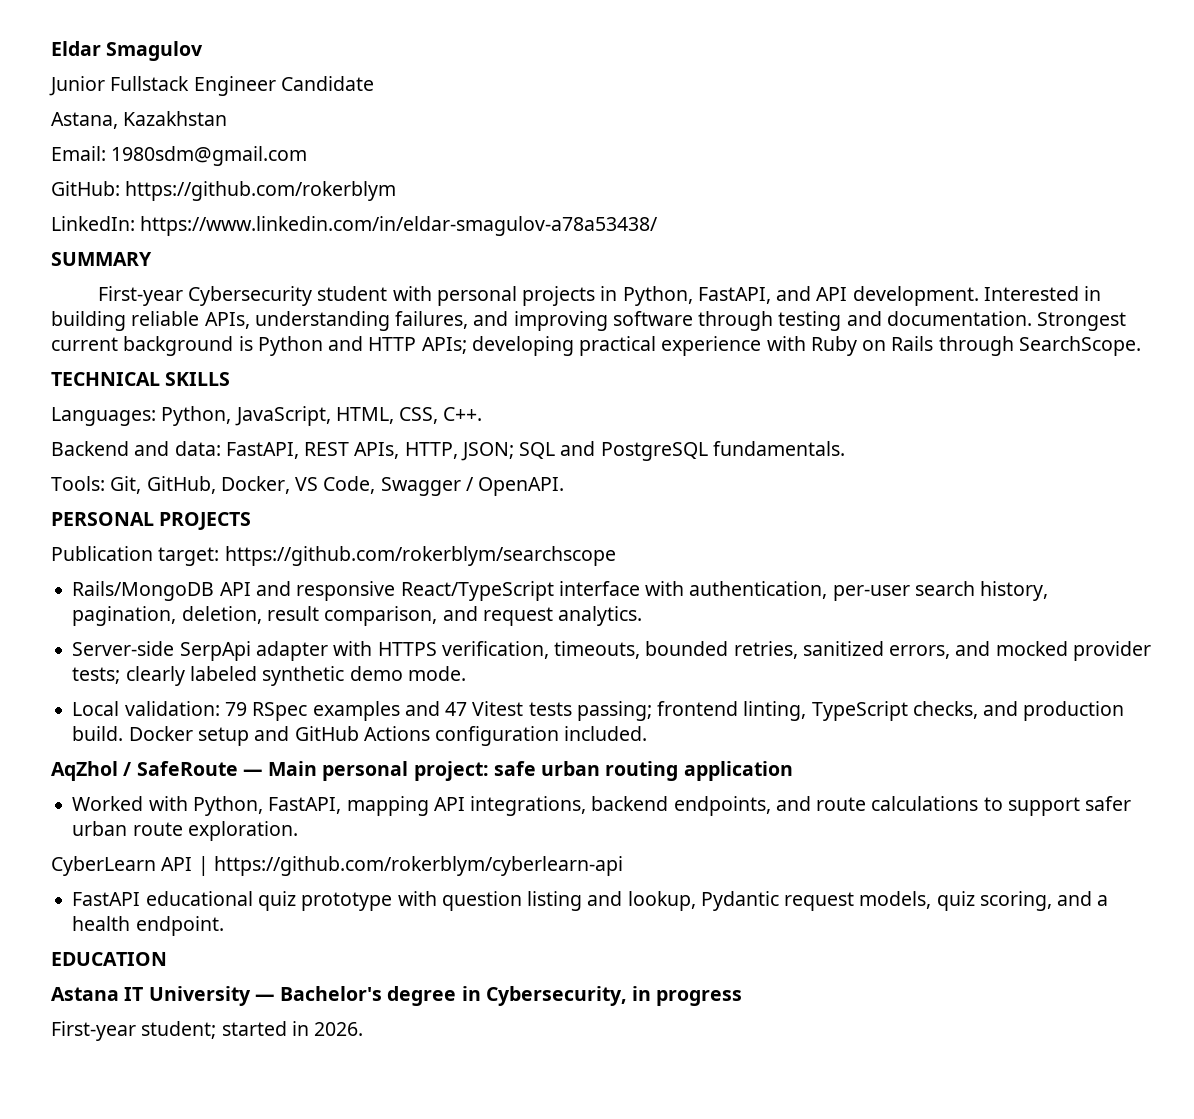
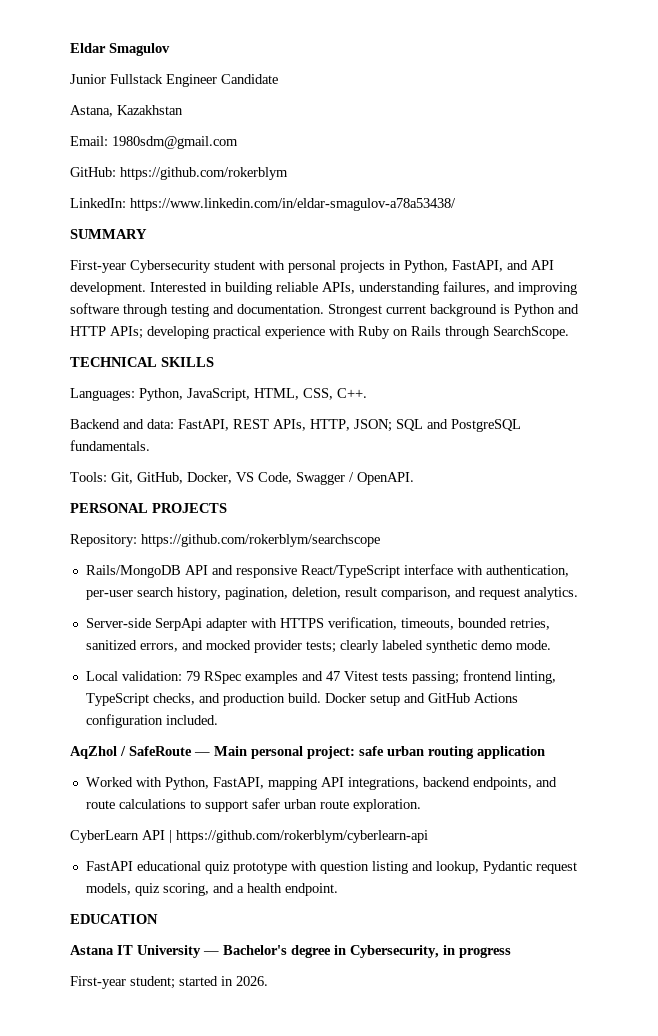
- Publication target: https://github.com/rokerblym/searchscope
+ Repository: https://github.com/rokerblym/searchscope

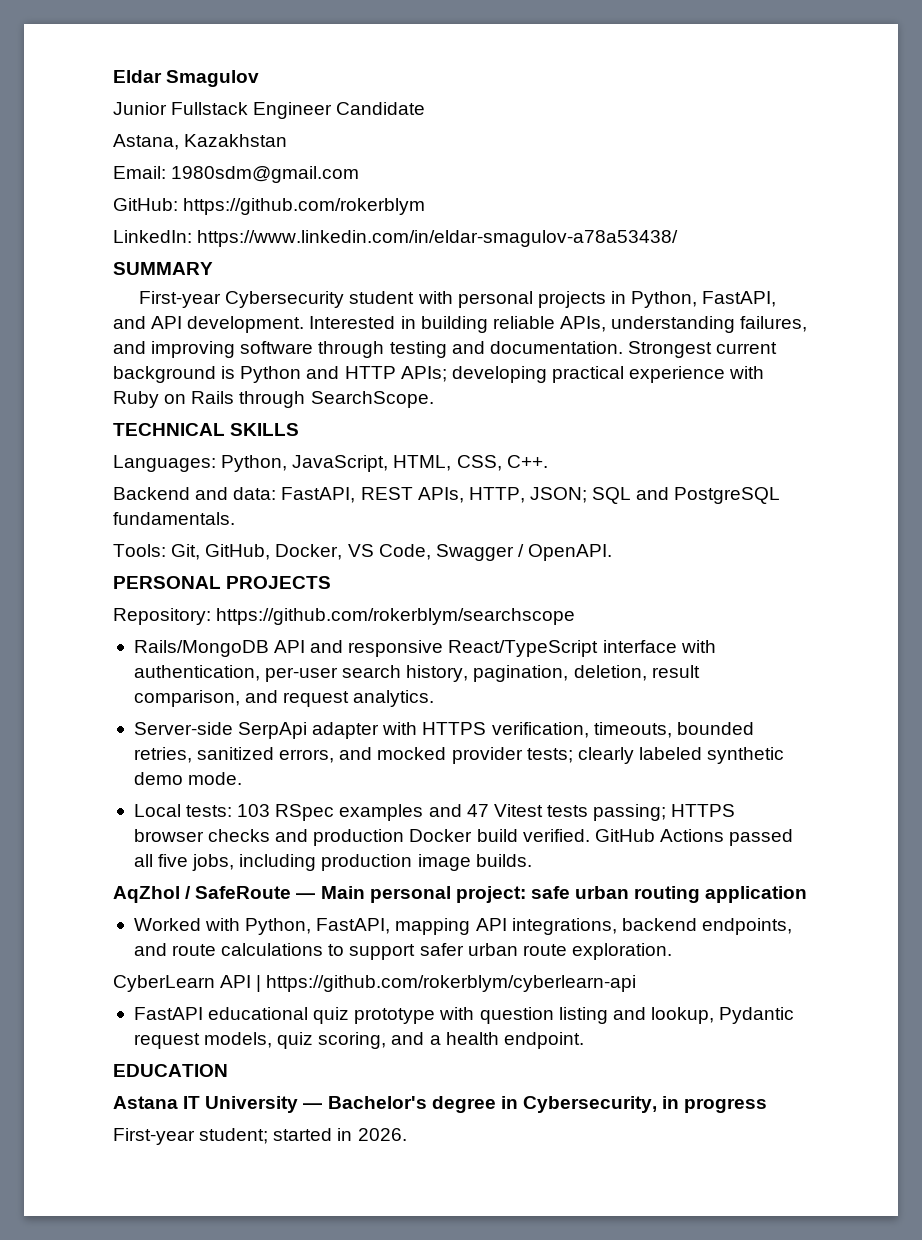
- Local validation: 79 RSpec examples and 47 Vitest tests passing; frontend linting, TypeScript checks, and production build. Docker setup and GitHub Actions configuration included.
+ Local tests: 103 RSpec examples and 47 Vitest tests passing; HTTPS browser checks and production Docker build verified. GitHub Actions passed all five jobs, including production image builds.

